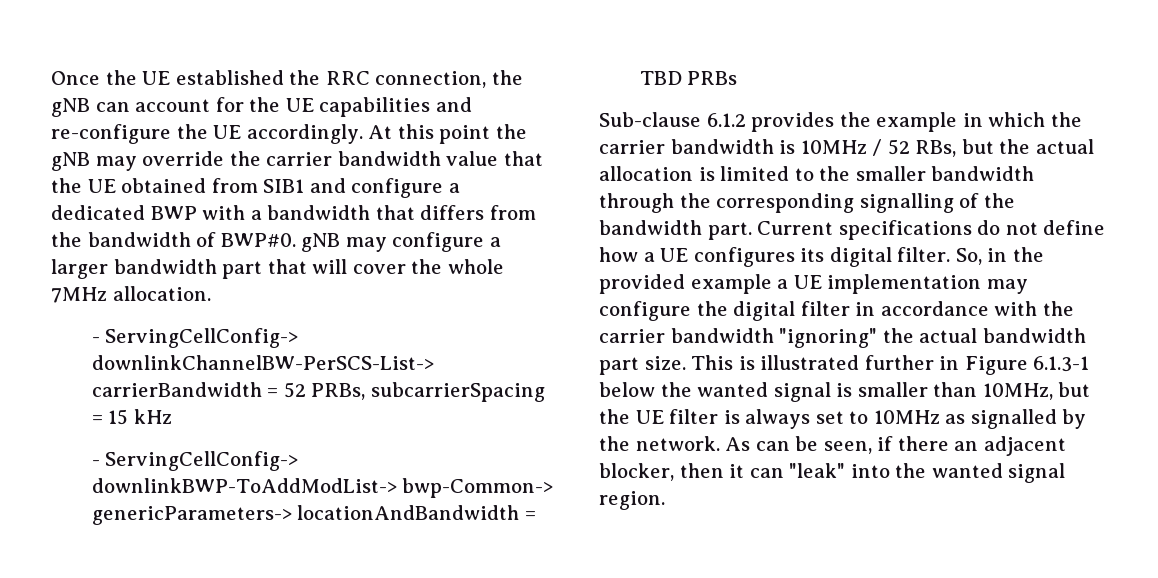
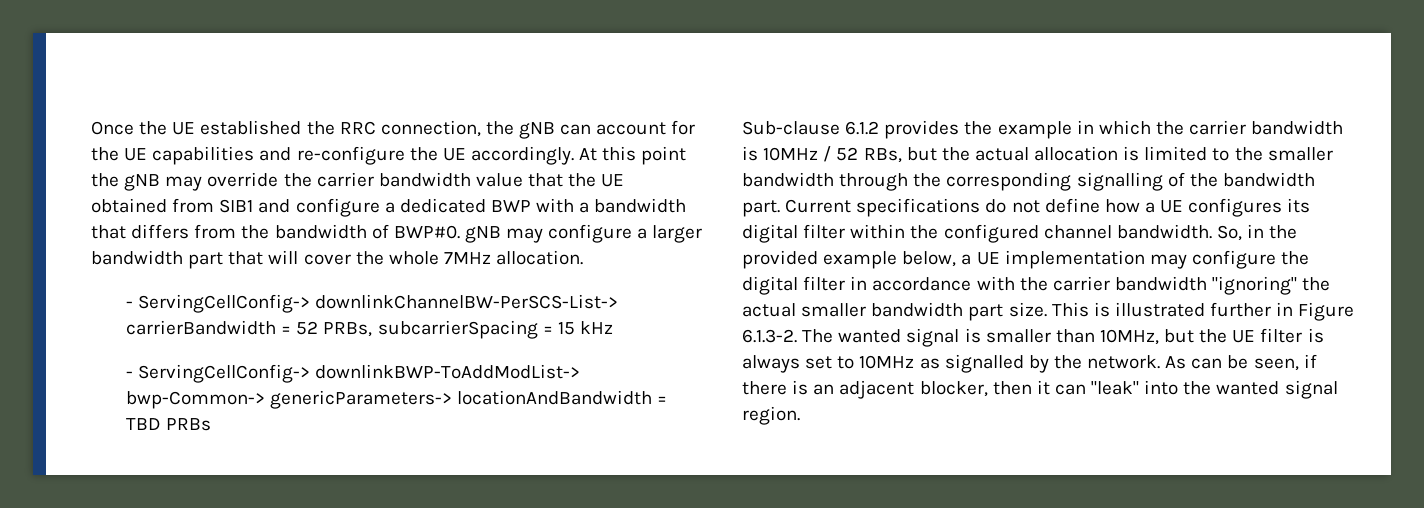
- Current specifications do not define how a UE configures its digital filter.
+ Current specifications do not define how a UE configures its digital filter within the configured channel bandwidth.
- So, in the provided example a UE implementation may configure the digital filter in accordance with the carrier bandwidth "ignoring" the actual bandwidth part size.
+ So, in the provided example below, a UE implementation may configure the digital filter in accordance with the carrier bandwidth "ignoring" the actual smaller bandwidth part size.
- This is illustrated further in Figure 6.1.3-1 below the wanted signal is smaller than 10MHz, but the UE filter is always set to 10MHz as signalled by the network.
+ This is illustrated further in Figure 6.1.3-2. The wanted signal is smaller than 10MHz, but the UE filter is always set to 10MHz as signalled by the network.
- As can be seen, if there an adjacent blocker, then it can "leak" into the wanted signal region.
+ As can be seen, if there is an adjacent blocker, then it can "leak" into the wanted signal region.

